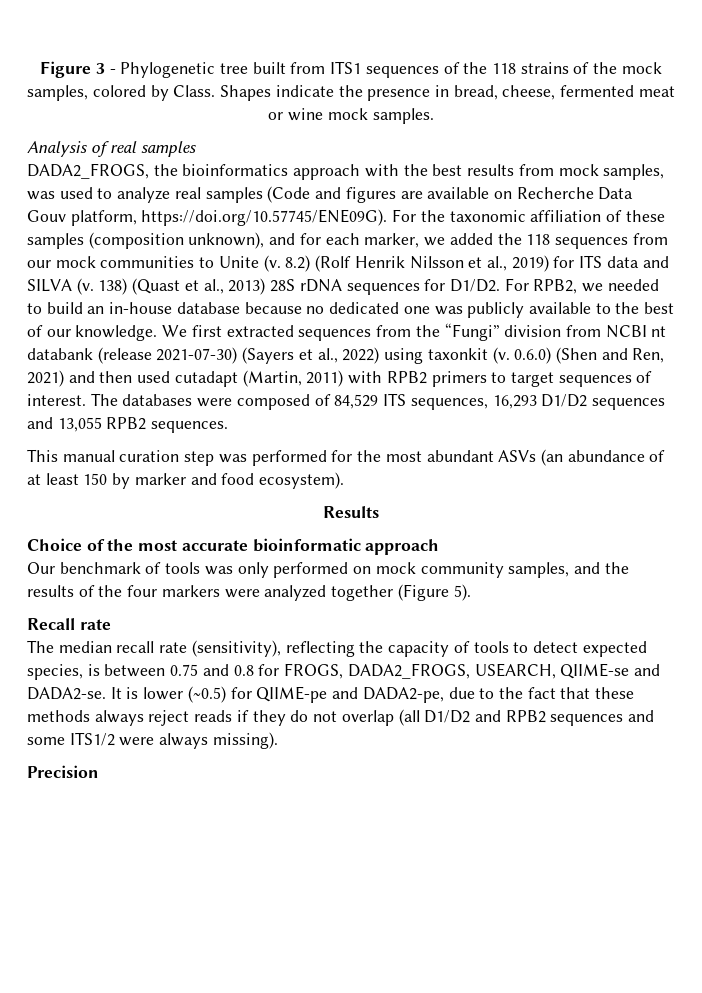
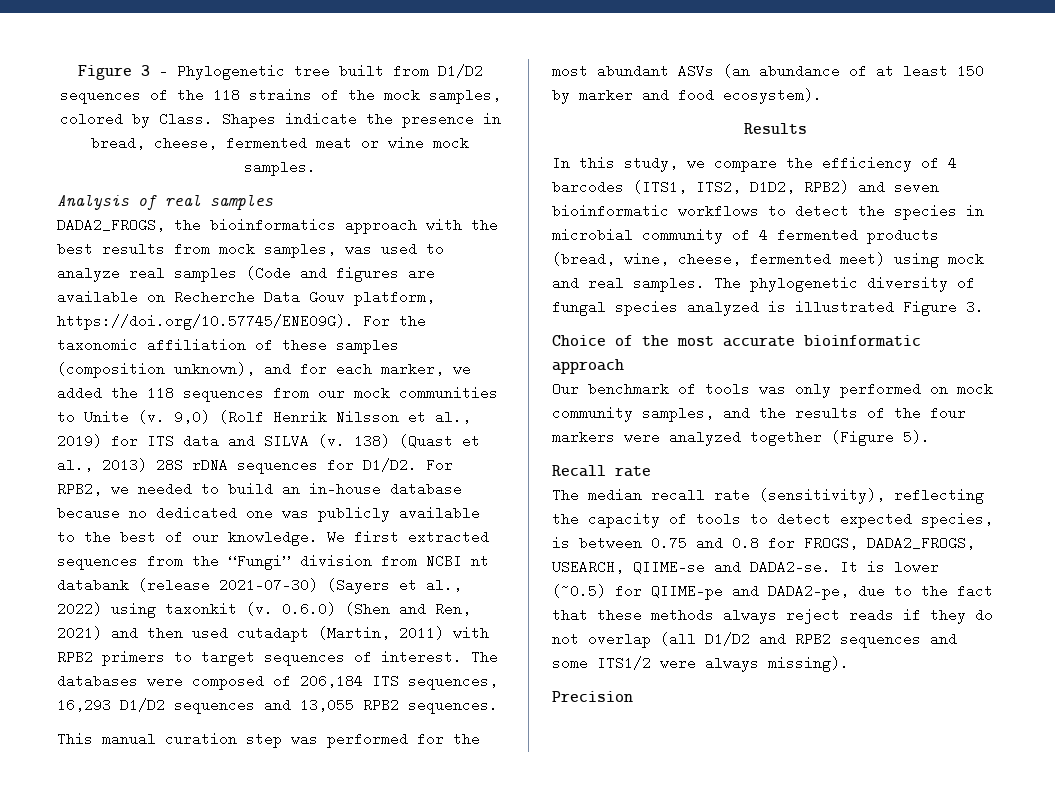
- Figure 3 - Phylogenetic tree built from ITS1 sequences of the 118 strains of the mock samples, colored by Class.
+ Figure 3 - Phylogenetic tree built from D1/D2 sequences of the 118 strains of the mock samples, colored by Class.
- 8.2) (Rolf Henrik Nilsson et al., 2019) for ITS data and SILVA (v.
+ 9,0) (Rolf Henrik Nilsson et al., 2019) for ITS data and SILVA (v.
- The databases were composed of 84,529 ITS sequences, 16,293 D1/D2 sequences and 13,055 RPB2 sequences.
+ The databases were composed of 206,184 ITS sequences, 16,293 D1/D2 sequences and 13,055 RPB2 sequences.
+ In this study, we compare the efficiency of 4 barcodes (ITS1, ITS2, D1D2, RPB2) and seven bioinformatic workflows to detect the species in microbial community of 4 fermented products (bread, wine, cheese, fermented meet) using mock and real samples. The phylogenetic diversity of fungal species analyzed is illustrated Figure 3.

